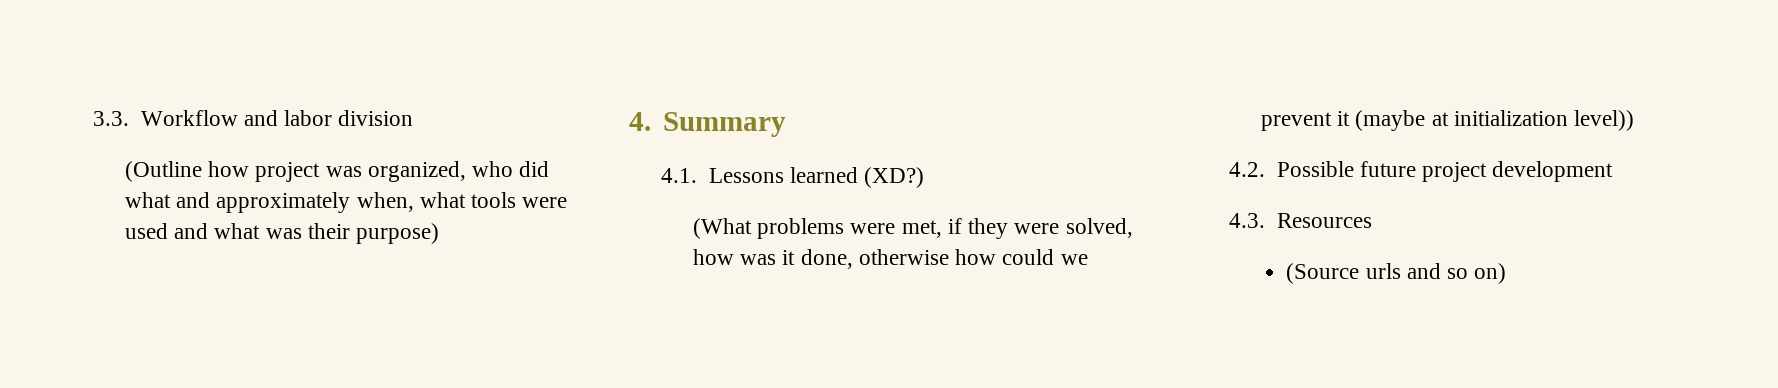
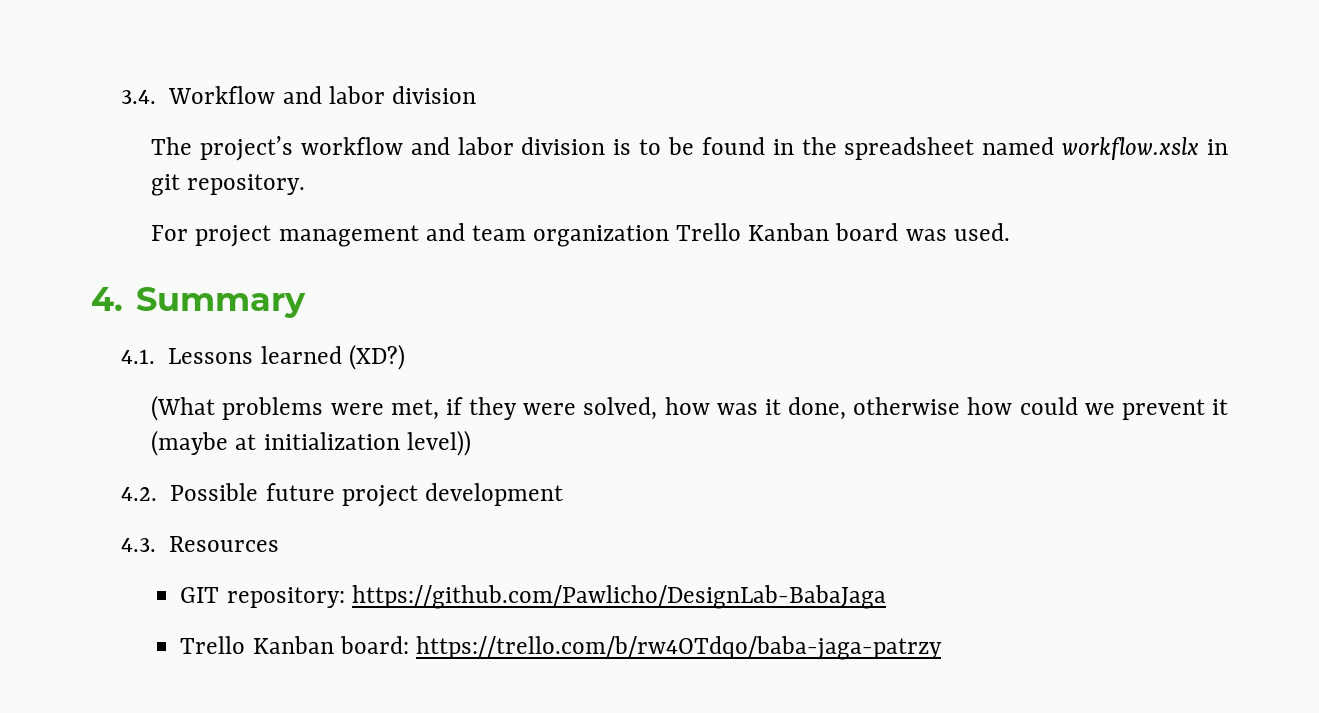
- 3.3. Workflow and labor division
+ 3.4. Workflow and labor division
- (Outline how project was organized, who did what and approximately when, what tools were used and what was their purpose)
+ The project’s workflow and labor division is to be found in the spreadsheet named workflow.xslx in git repository.
+ For project management and team organization Trello Kanban board was used.
- (Source urls and so on)
+ GIT repository: https://github.com/Pawlicho/DesignLab-BabaJaga
+ Trello Kanban board: https://trello.com/b/rw4OTdqo/baba-jaga-patrzy

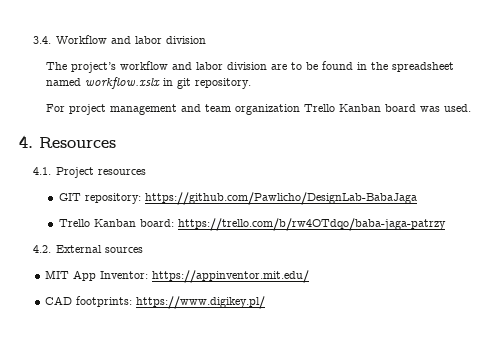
- The project’s workflow and labor division is to be found in the spreadsheet named workflow.xslx in git repository.
+ The project’s workflow and labor division are to be found in the spreadsheet named workflow.xslx in git repository.
- 4. Summary
+ 4. Resources
- 4.1. Lessons learned (XD?)
- (What problems were met, if they were solved, how was it done, otherwise how could we prevent it (maybe at initialization level))
- 4.2. Possible future project development
- 4.3. Resources
+ 4.1. Project resources
+ 4.2. External sources
+ MIT App Inventor: https://appinventor.mit.edu/
+ CAD footprints: https://www.digikey.pl/

